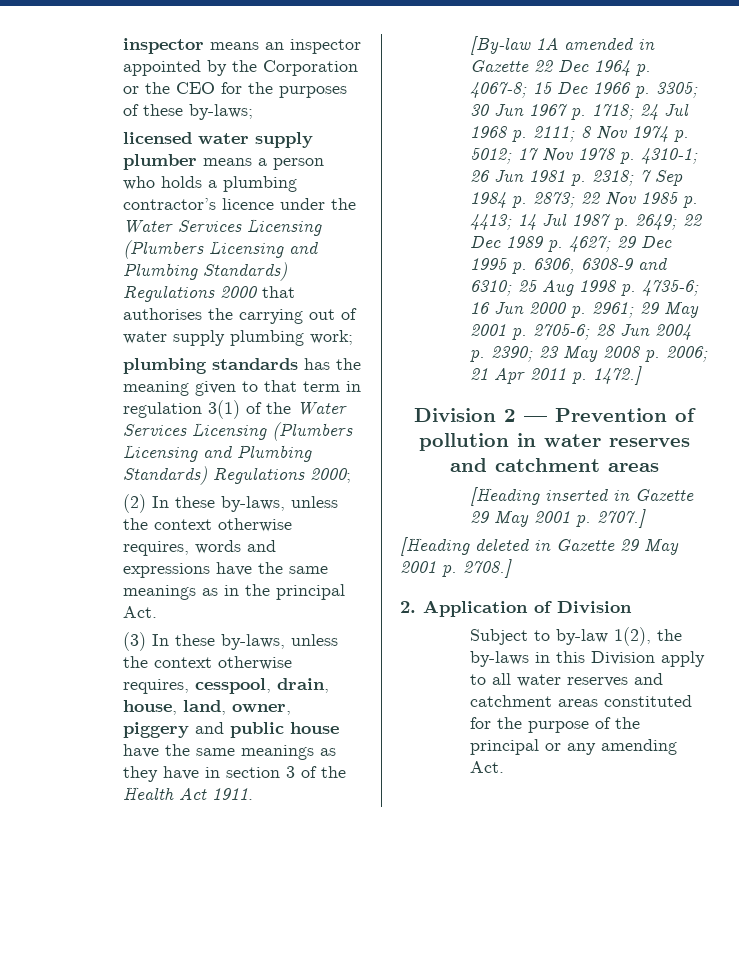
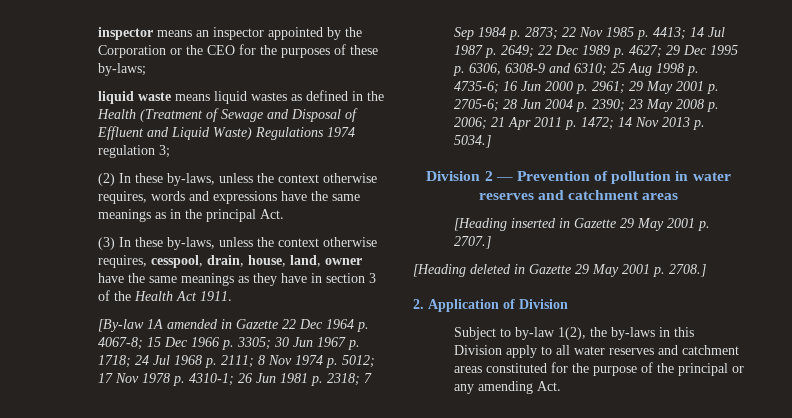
- licensed water supply plumber means a person who holds a plumbing contractor’s licence under the Water Services Licensing (Plumbers Licensing and Plumbing Standards) Regulations 2000 that authorises the carrying out of water supply plumbing work;
- plumbing standards has the meaning given to that term in regulation 3(1) of the Water Services Licensing (Plumbers Licensing and Plumbing Standards) Regulations 2000;
+ liquid waste means liquid wastes as defined in the Health (Treatment of Sewage and Disposal of Effluent and Liquid Waste) Regulations 1974 regulation 3;
- (3) In these by-laws, unless the context otherwise requires, cesspool, drain, house, land, owner, piggery and public house have the same meanings as they have in section 3 of the Health Act 1911.
+ (3) In these by-laws, unless the context otherwise requires, cesspool, drain, house, land, owner have the same meanings as they have in section 3 of the Health Act 1911.
- 21 Apr 2011 p. 1472.]
+ 21 Apr 2011 p. 1472; 14 Nov 2013 p. 5034.]

